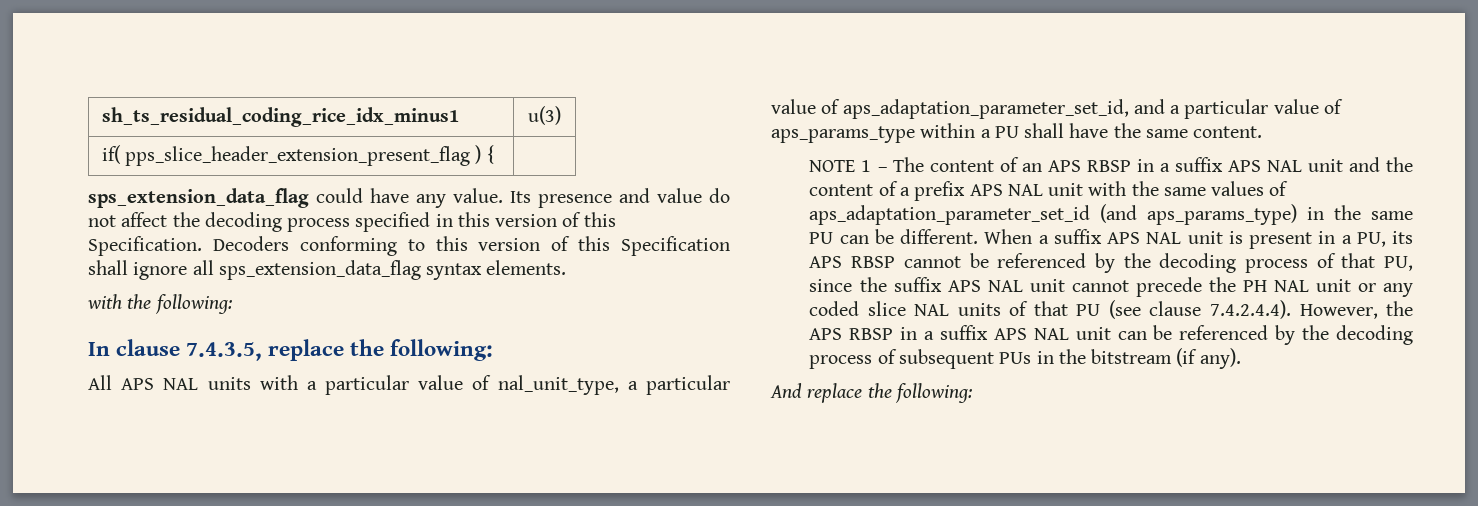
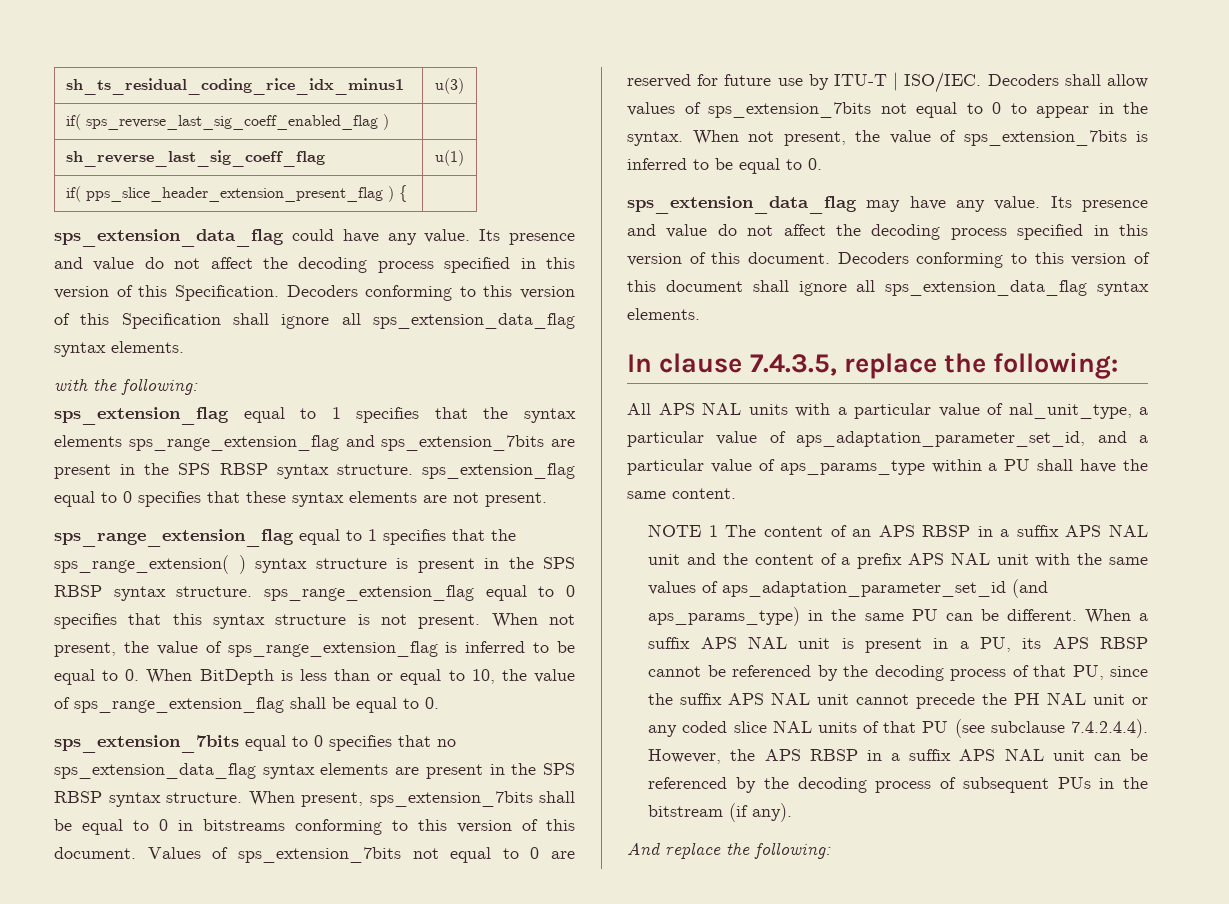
+ if( sps_reverse_last_sig_coeff_enabled_flag ) |
+ sh_reverse_last_sig_coeff_flag | u(1)
+ sps_extension_flag equal to 1 specifies that the syntax elements sps_range_extension_flag and sps_extension_7bits are present in the SPS RBSP syntax structure. sps_extension_flag equal to 0 specifies that these syntax elements are not present.
+ sps_range_extension_flag equal to 1 specifies that the sps_range_extension( ) syntax structure is present in the SPS RBSP syntax structure. sps_range_extension_flag equal to 0 specifies that this syntax structure is not present. When not present, the value of sps_range_extension_flag is inferred to be equal to 0. When BitDepth is less than or equal to 10, the value of sps_range_extension_flag shall be equal to 0.
+ sps_extension_7bits equal to 0 specifies that no sps_extension_data_flag syntax elements are present in the SPS RBSP syntax structure. When present, sps_extension_7bits shall be equal to 0 in bitstreams conforming to this version of this document. Values of sps_extension_7bits not equal to 0 are reserved for future use by ITU-T | ISO/IEC. Decoders shall allow values of sps_extension_7bits not equal to 0 to appear in the syntax. When not present, the value of sps_extension_7bits is inferred to be equal to 0.
+ sps_extension_data_flag may have any value. Its presence and value do not affect the decoding process specified in this version of this document. Decoders conforming to this version of this document shall ignore all sps_extension_data_flag syntax elements.
- NOTE 1 – The content of an APS RBSP in a suffix APS NAL unit and the content of a prefix APS NAL unit with the same values of aps_adaptation_parameter_set_id (and aps_params_type) in the same PU can be different.
+ NOTE 1 The content of an APS RBSP in a suffix APS NAL unit and the content of a prefix APS NAL unit with the same values of aps_adaptation_parameter_set_id (and aps_params_type) in the same PU can be different.
- When a suffix APS NAL unit is present in a PU, its APS RBSP cannot be referenced by the decoding process of that PU, since the suffix APS NAL unit cannot precede the PH NAL unit or any coded slice NAL units of that PU (see clause 7.4.2.4.4). However, the APS RBSP in a suffix APS NAL unit can be referenced by the decoding process of subsequent PUs in the bitstream (if any).
+ When a suffix APS NAL unit is present in a PU, its APS RBSP cannot be referenced by the decoding process of that PU, since the suffix APS NAL unit cannot precede the PH NAL unit or any coded slice NAL units of that PU (see subclause 7.4.2.4.4). However, the APS RBSP in a suffix APS NAL unit can be referenced by the decoding process of subsequent PUs in the bitstream (if any).

